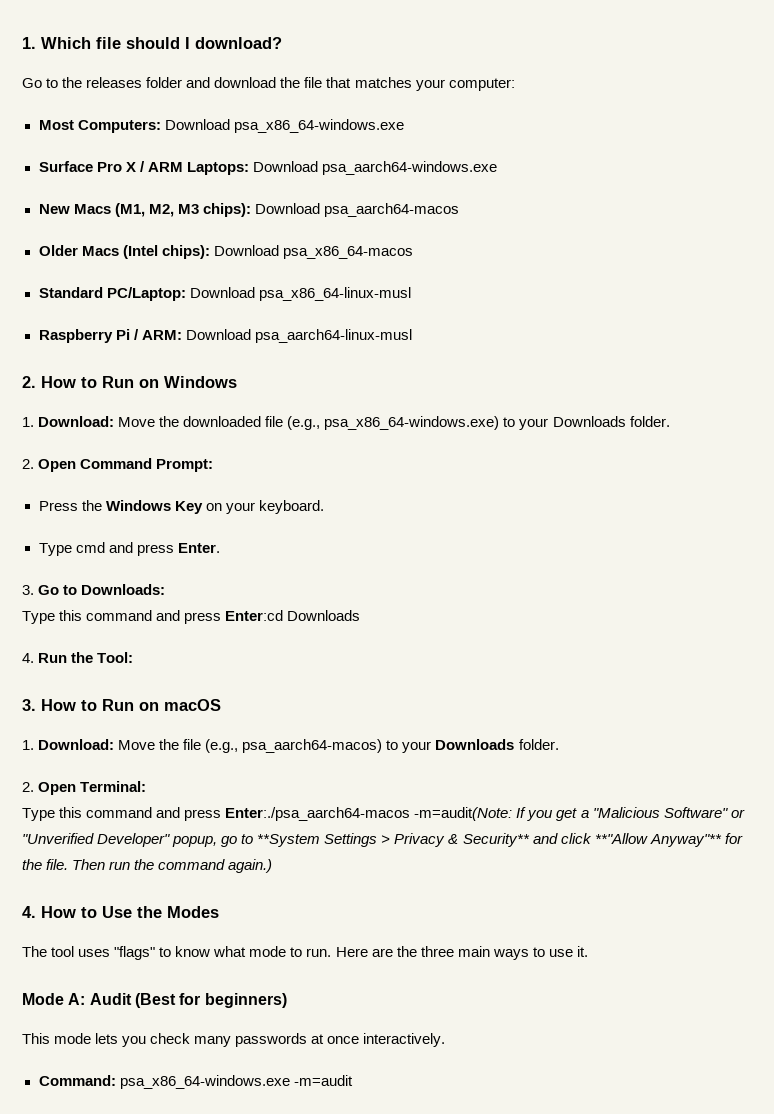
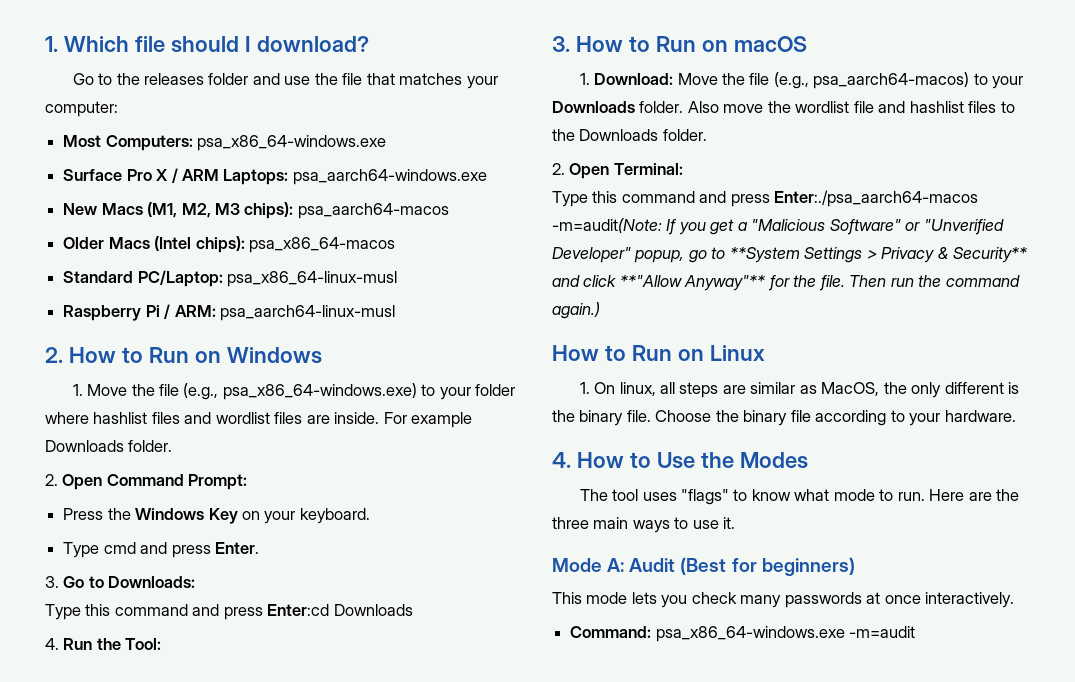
- Go to the releases folder and download the file that matches your computer:
+ Go to the releases folder and use the file that matches your computer:
- Most Computers: Download psa_x86_64-windows.exe
+ Most Computers: psa_x86_64-windows.exe
- Surface Pro X / ARM Laptops: Download psa_aarch64-windows.exe
+ Surface Pro X / ARM Laptops: psa_aarch64-windows.exe
- New Macs (M1, M2, M3 chips): Download psa_aarch64-macos
+ New Macs (M1, M2, M3 chips): psa_aarch64-macos
- Older Macs (Intel chips): Download psa_x86_64-macos
+ Older Macs (Intel chips): psa_x86_64-macos
- Standard PC/Laptop: Download psa_x86_64-linux-musl
+ Standard PC/Laptop: psa_x86_64-linux-musl
- Raspberry Pi / ARM: Download psa_aarch64-linux-musl
+ Raspberry Pi / ARM: psa_aarch64-linux-musl
- 1. Download: Move the downloaded file (e.g., psa_x86_64-windows.exe) to your Downloads folder.
+ 1. Move the file (e.g., psa_x86_64-windows.exe) to your folder where hashlist files and wordlist files are inside. For example Downloads folder.
+ Also move the wordlist file and hashlist files to the Downloads folder.
+ How to Run on Linux
+ 1. On linux, all steps are similar as MacOS, the only different is the binary file. Choose the binary file according to your hardware.

